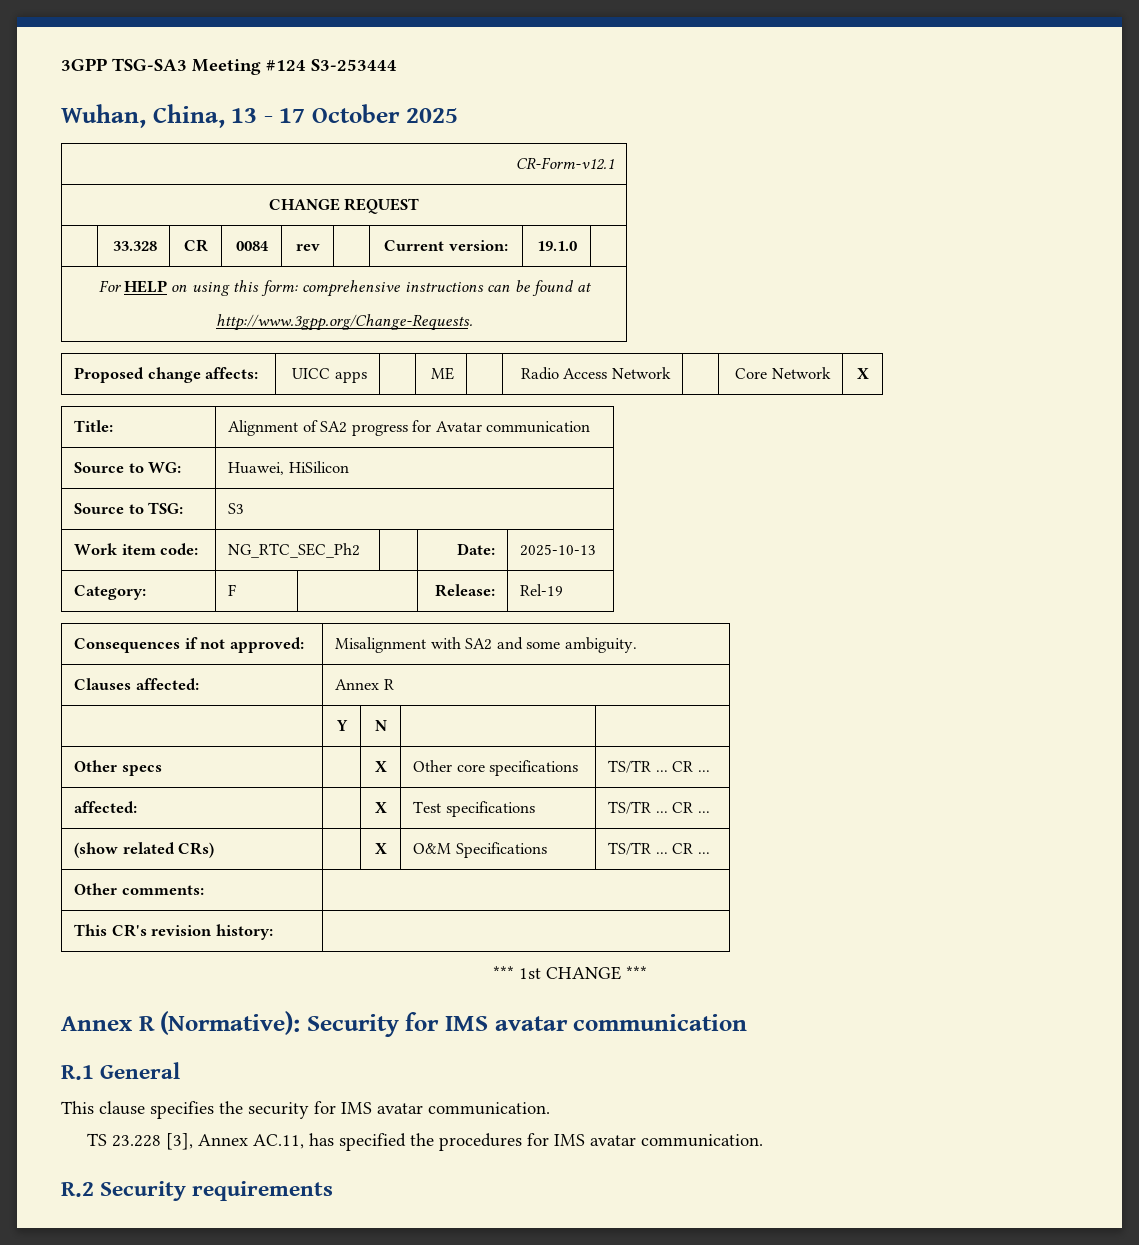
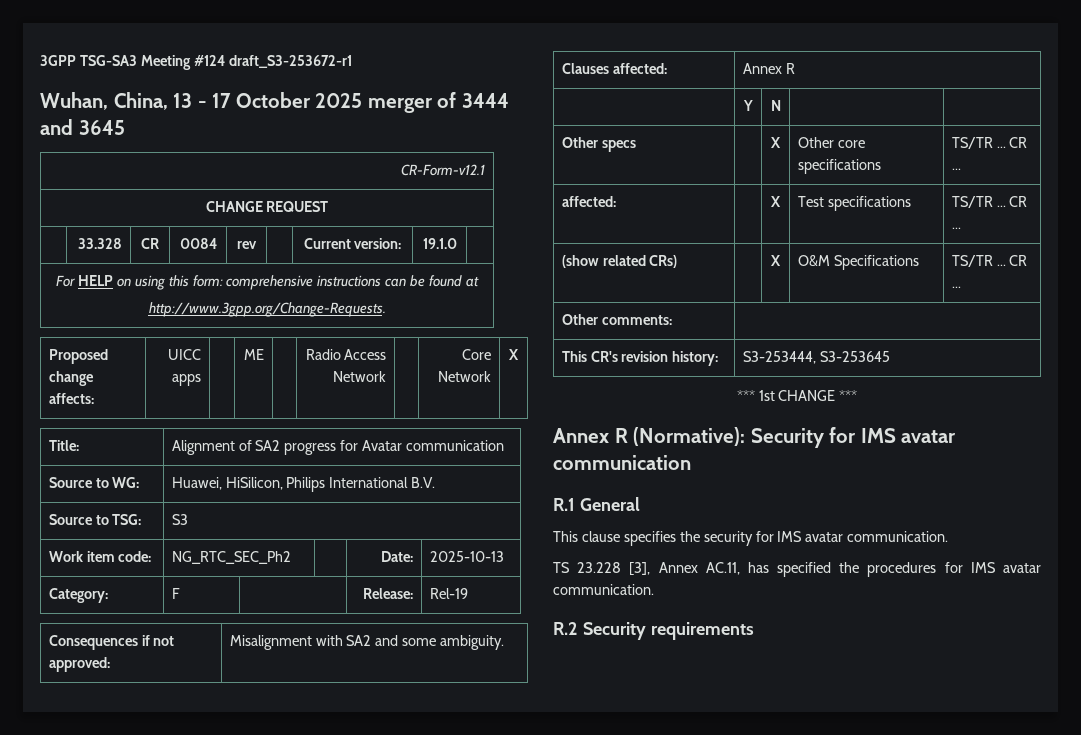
- 3GPP TSG-SA3 Meeting #124 S3-253444
+ 3GPP TSG-SA3 Meeting #124 draft_S3-253672-r1
- Wuhan, China, 13 - 17 October 2025
+ Wuhan, China, 13 - 17 October 2025 merger of 3444 and 3645
- Source to WG: | Huawei, HiSilicon
+ Source to WG: | Huawei, HiSilicon, Philips International B.V.
- This CR's revision history: |
+ This CR's revision history: | S3-253444, S3-253645

